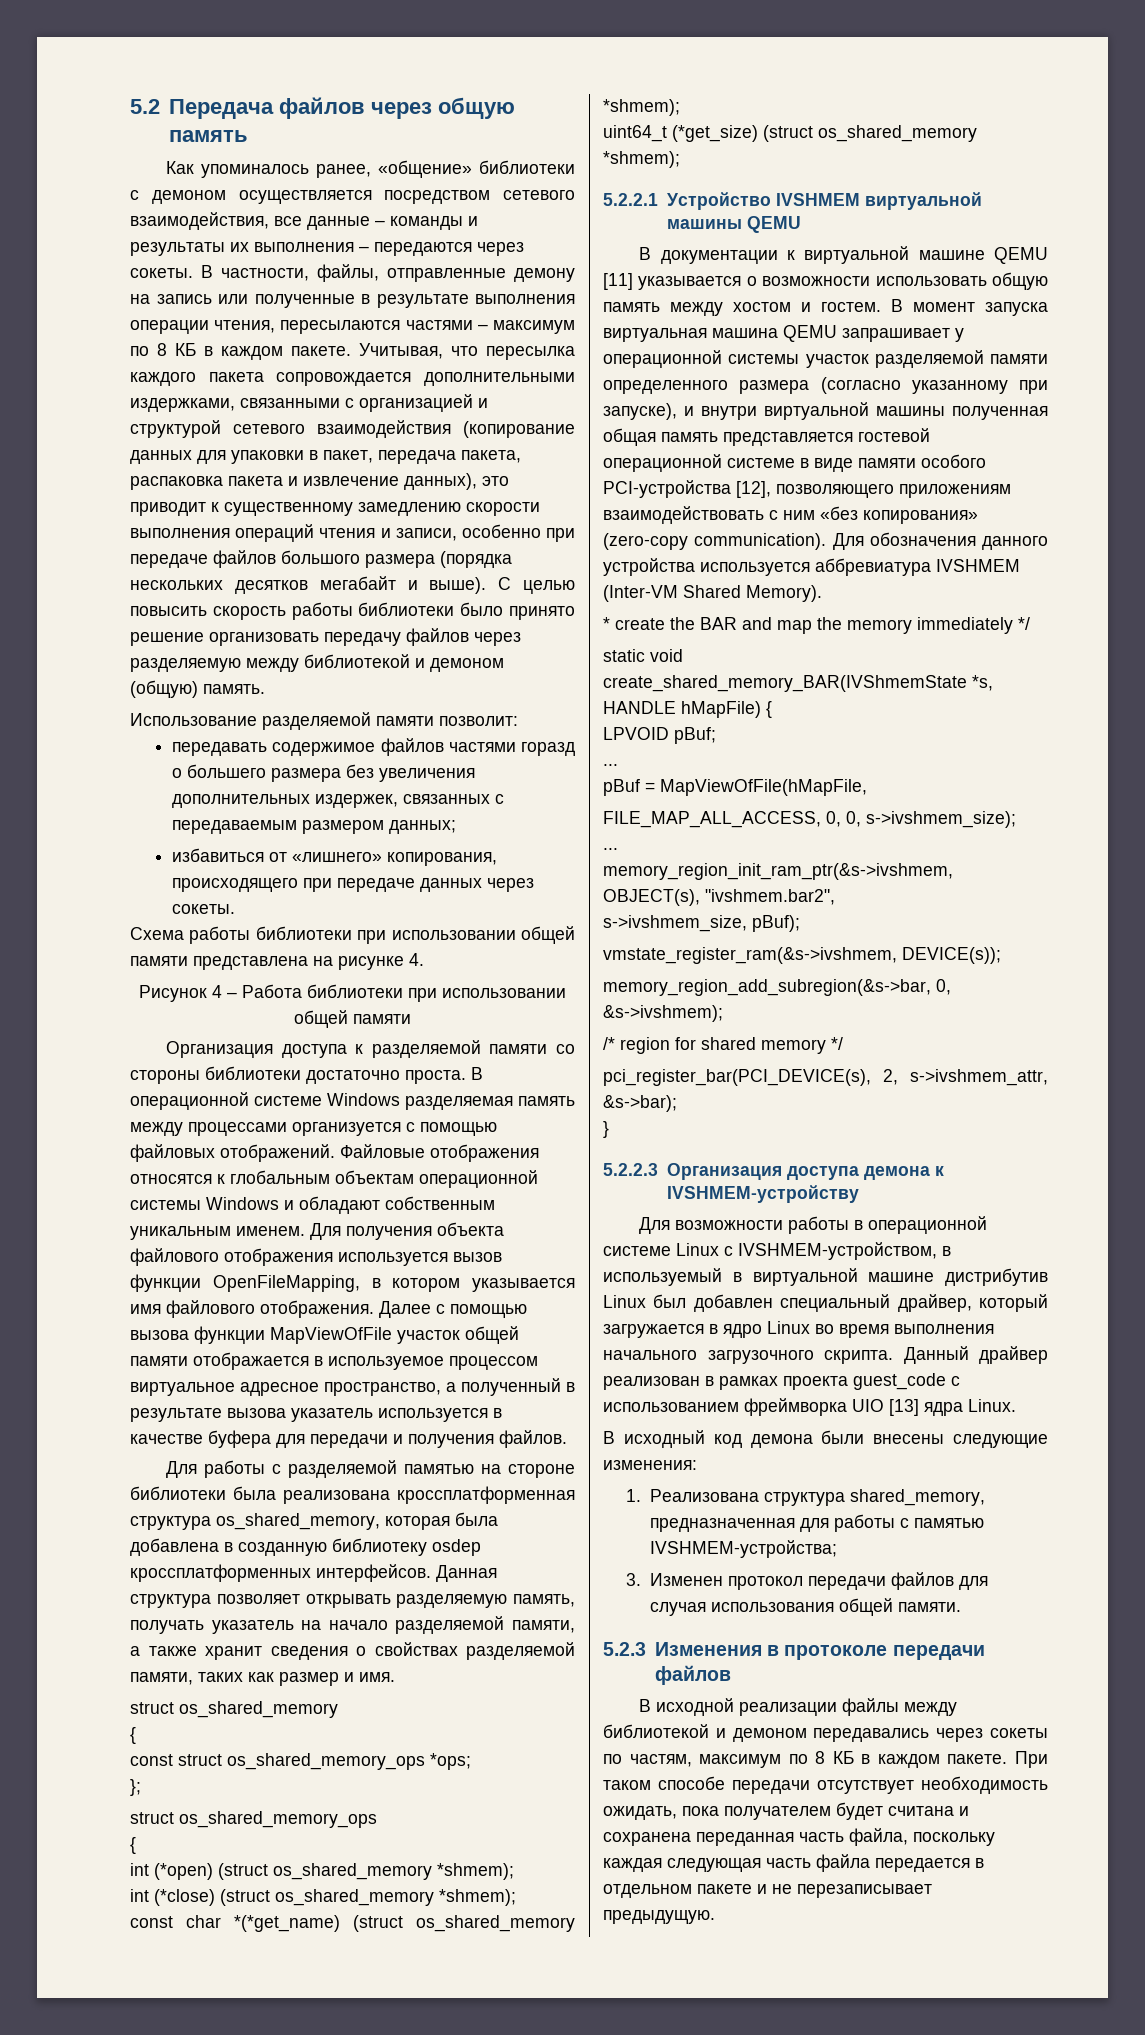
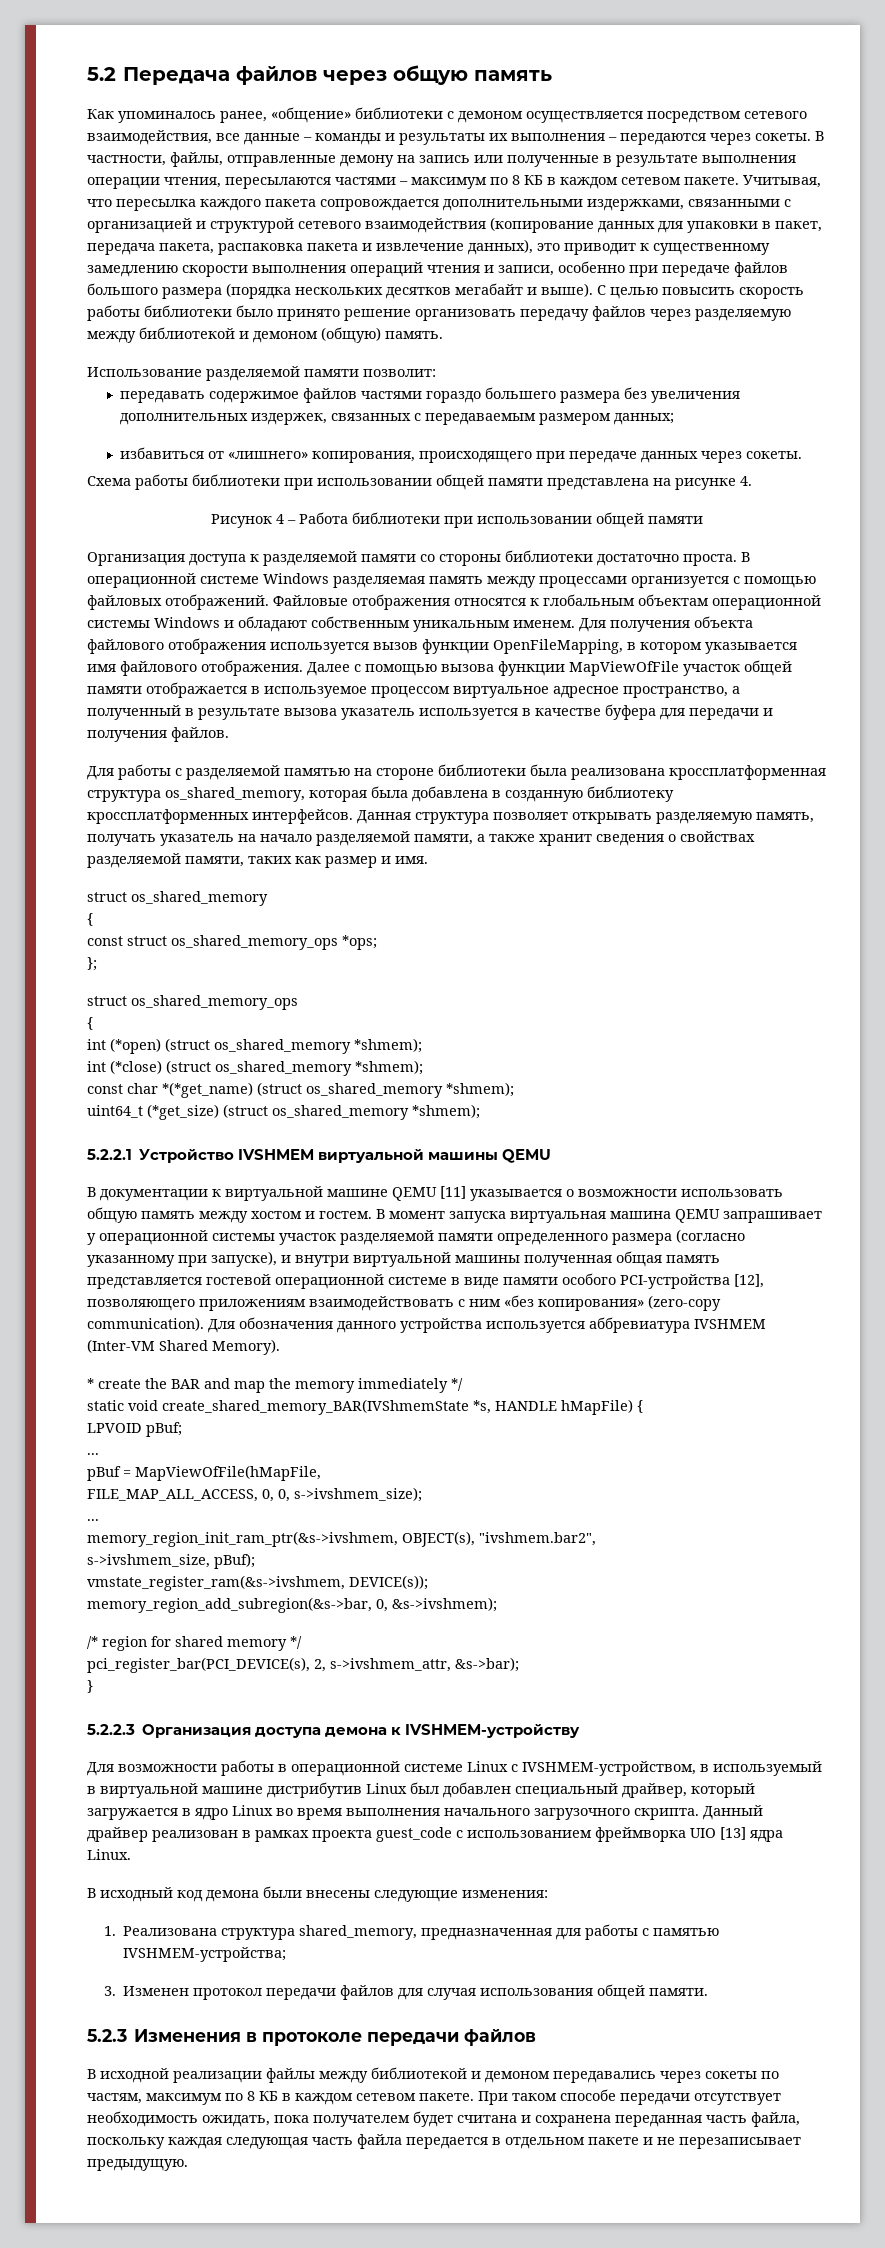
- В частности, файлы, отправленные демону на запись или полученные в результате выполнения операции чтения, пересылаются частями – максимум по 8 КБ в каждом пакете.
+ В частности, файлы, отправленные демону на запись или полученные в результате выполнения операции чтения, пересылаются частями – максимум по 8 КБ в каждом сетевом пакете.
- передавать содержимое файлов частями горазд о большего размера без увеличения дополнительных издержек, связанных с передаваемым размером данных;
+ передавать содержимое файлов частями гораздо большего размера без увеличения дополнительных издержек, связанных с передаваемым размером данных;
- Для работы с разделяемой памятью на стороне библиотеки была реализована кроссплатформенная структура os_shared_memory, которая была добавлена в созданную библиотеку osdep кроссплатформенных интерфейсов.
+ Для работы с разделяемой памятью на стороне библиотеки была реализована кроссплатформенная структура os_shared_memory, которая была добавлена в созданную библиотеку кроссплатформенных интерфейсов.
- В исходной реализации файлы между библиотекой и демоном передавались через сокеты по частям, максимум по 8 КБ в каждом пакете.
+ В исходной реализации файлы между библиотекой и демоном передавались через сокеты по частям, максимум по 8 КБ в каждом сетевом пакете.

